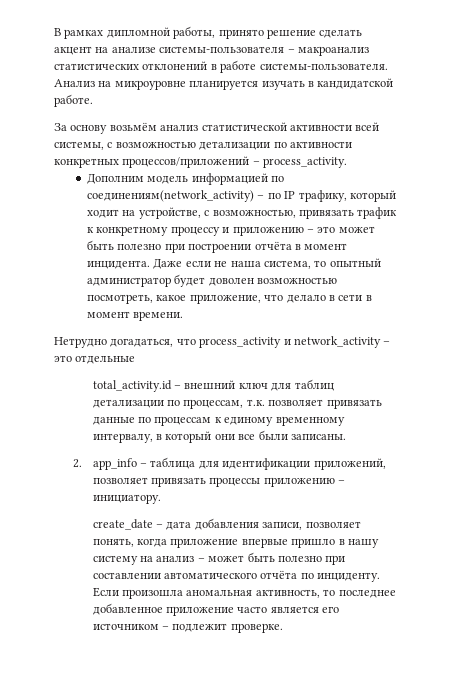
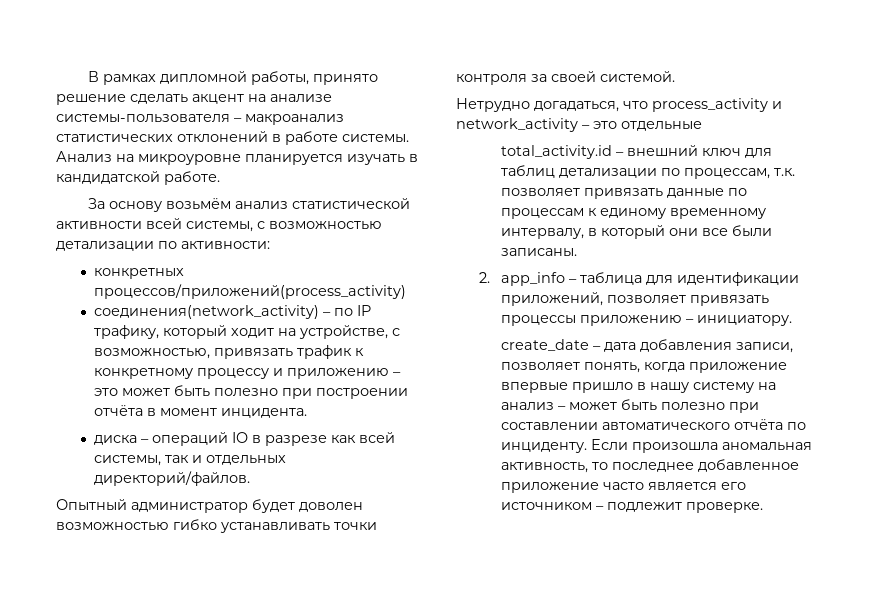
- В рамках дипломной работы, принято решение сделать акцент на анализе системы-пользователя – макроанализ статистических отклонений в работе системы-пользователя.
+ В рамках дипломной работы, принято решение сделать акцент на анализе системы-пользователя – макроанализ статистических отклонений в работе системы.
- За основу возьмём анализ статистической активности всей системы, с возможностью детализации по активности конкретных процессов/приложений – process_activity.
- Дополним модель информацией по соединениям(network_activity) – по IP трафику, который ходит на устройстве, с возможностью, привязать трафик к конкретному процессу и приложению – это может быть полезно при построении отчёта в момент инцидента. Даже если не наша система, то опытный администратор будет доволен возможностью посмотреть, какое приложение, что делало в сети в момент времени.
+ За основу возьмём анализ статистической активности всей системы, с возможностью детализации по активности:
+ конкретных процессов/приложений(process_activity)
+ соединения(network_activity) – по IP трафику, который ходит на устройстве, с возможностью, привязать трафик к конкретному процессу и приложению – это может быть полезно при построении отчёта в момент инцидента.
+ диска – операций IO в разрезе как всей системы, так и отдельных директорий/файлов.
+ Опытный администратор будет доволен возможностью гибко устанавливать точки контроля за своей системой.

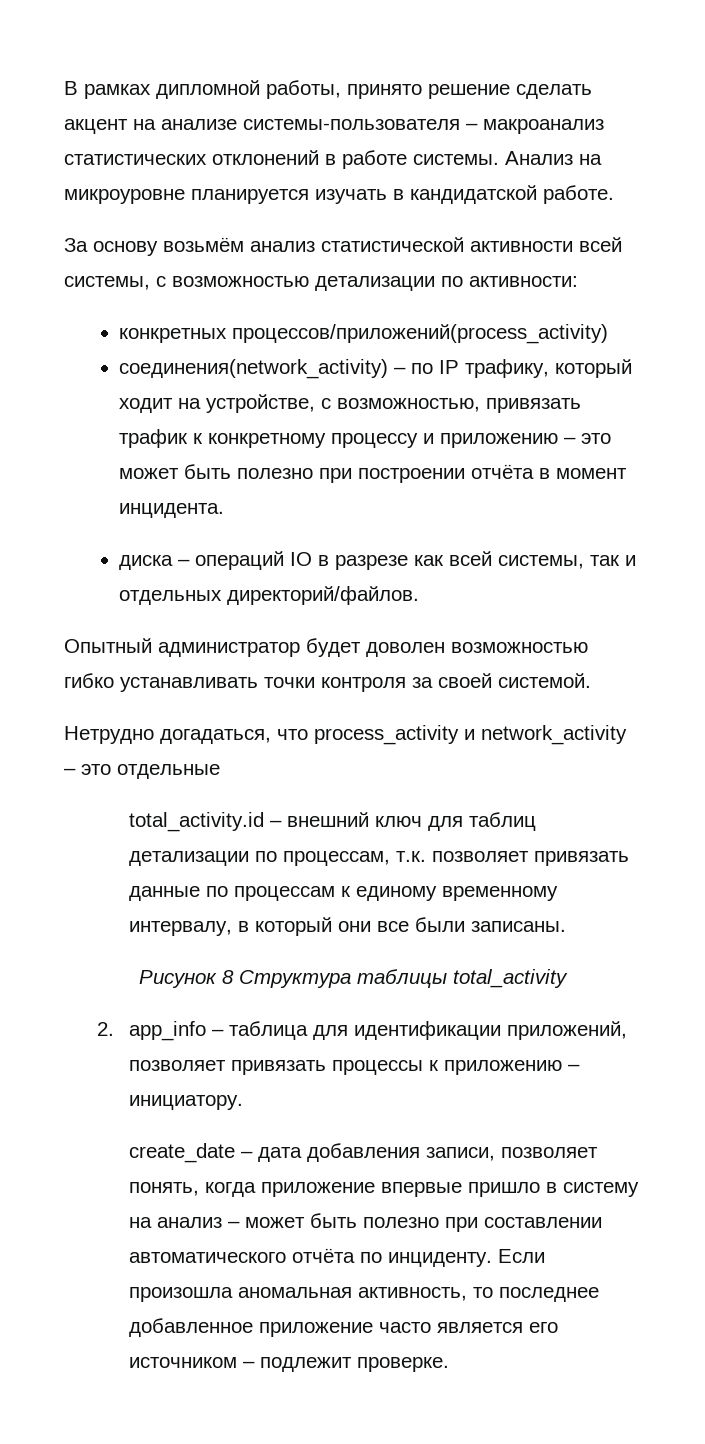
+ Рисунок 8 Структура таблицы total_activity
- 2. app_info – таблица для идентификации приложений, позволяет привязать процессы приложению – инициатору.
+ 2. app_info – таблица для идентификации приложений, позволяет привязать процессы к приложению – инициатору.
- create_date – дата добавления записи, позволяет понять, когда приложение впервые пришло в нашу систему на анализ – может быть полезно при составлении автоматического отчёта по инциденту.
+ create_date – дата добавления записи, позволяет понять, когда приложение впервые пришло в систему на анализ – может быть полезно при составлении автоматического отчёта по инциденту.

